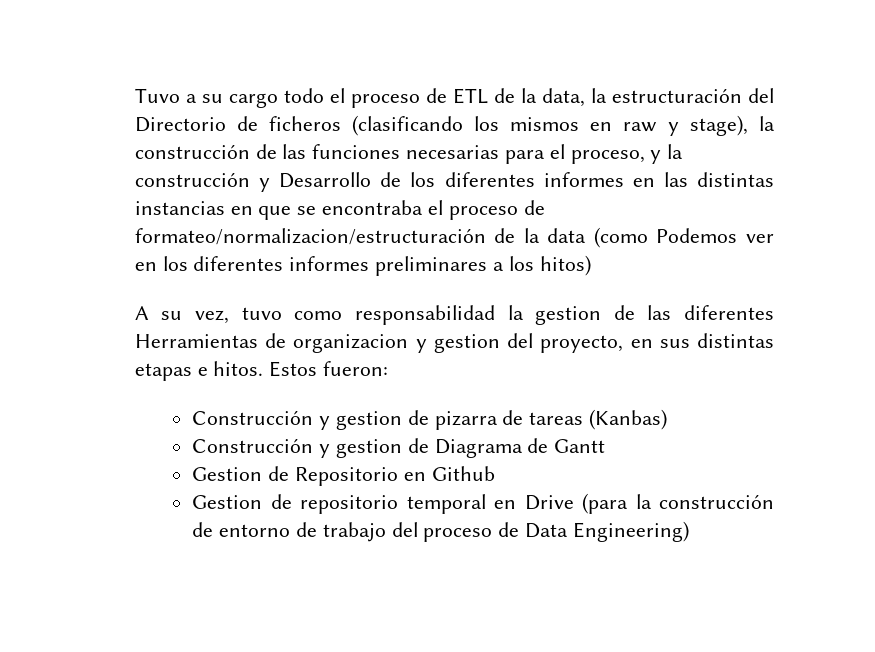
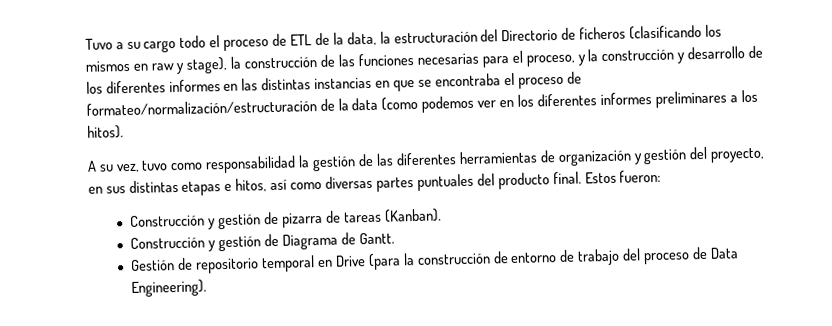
- Tuvo a su cargo todo el proceso de ETL de la data, la estructuración del Directorio de ficheros (clasificando los mismos en raw y stage), la construcción de las funciones necesarias para el proceso, y la construcción y Desarrollo de los diferentes informes en las distintas instancias en que se encontraba el proceso de formateo/normalizacion/estructuración de la data (como Podemos ver en los diferentes informes preliminares a los hitos)
+ Tuvo a su cargo todo el proceso de ETL de la data, la estructuración del Directorio de ficheros (clasificando los mismos en raw y stage), la construcción de las funciones necesarias para el proceso, y la construcción y desarrollo de los diferentes informes en las distintas instancias en que se encontraba el proceso de formateo/normalización/estructuración de la data (como podemos ver en los diferentes informes preliminares a los hitos).
- A su vez, tuvo como responsabilidad la gestion de las diferentes Herramientas de organizacion y gestion del proyecto, en sus distintas etapas e hitos.
+ A su vez, tuvo como responsabilidad la gestión de las diferentes herramientas de organización y gestión del proyecto, en sus distintas etapas e hitos, así como diversas partes puntuales del producto final.
- Construcción y gestion de pizarra de tareas (Kanbas)
- Construcción y gestion de Diagrama de Gantt
- Gestion de Repositorio en Github
- Gestion de repositorio temporal en Drive (para la construcción de entorno de trabajo del proceso de Data Engineering)
+ Construcción y gestión de pizarra de tareas (Kanban).
+ Construcción y gestión de Diagrama de Gantt.
+ Gestión de repositorio temporal en Drive (para la construcción de entorno de trabajo del proceso de Data Engineering).

